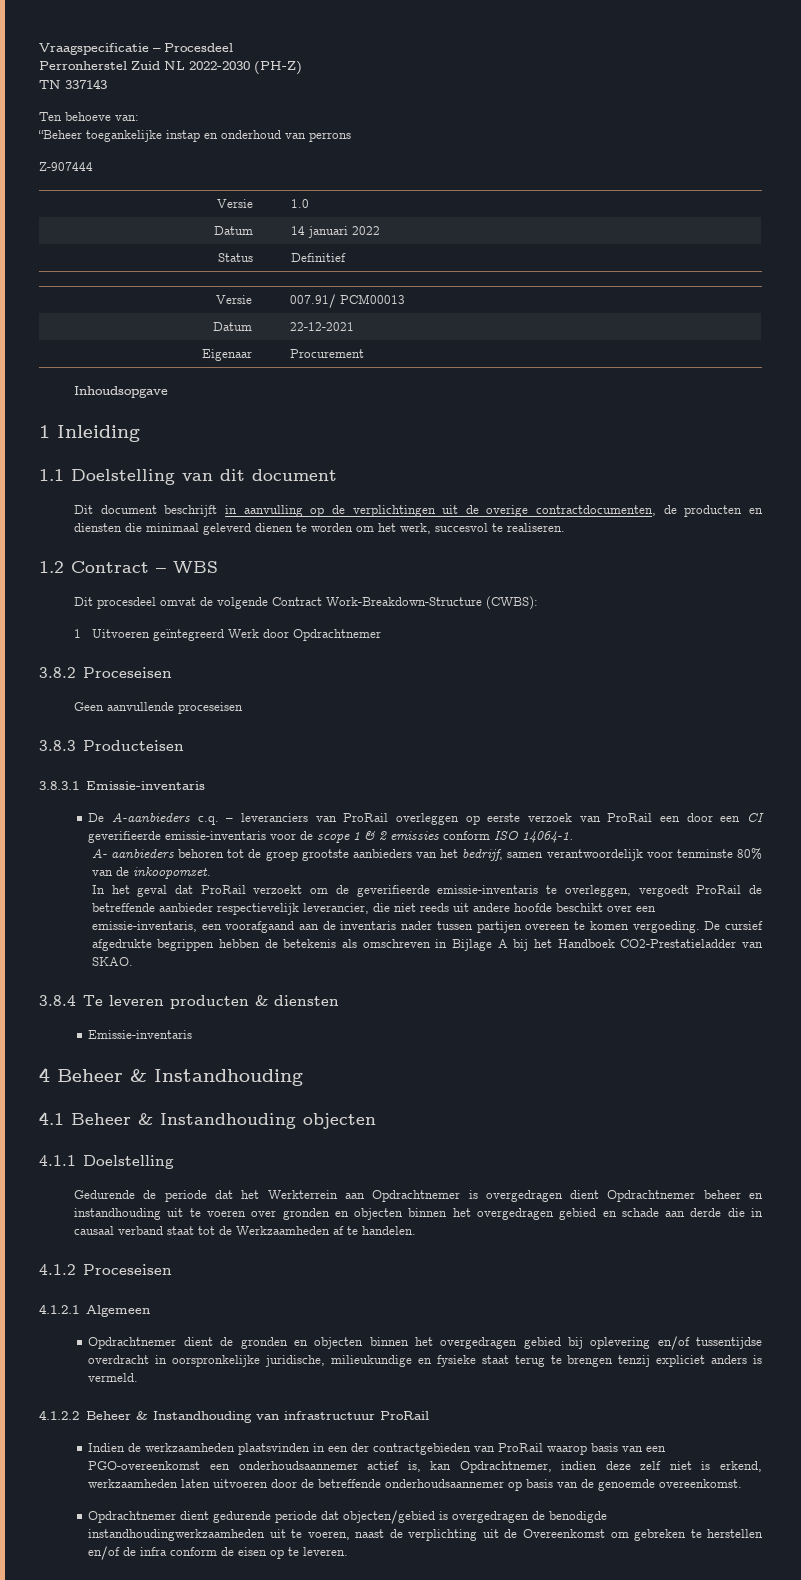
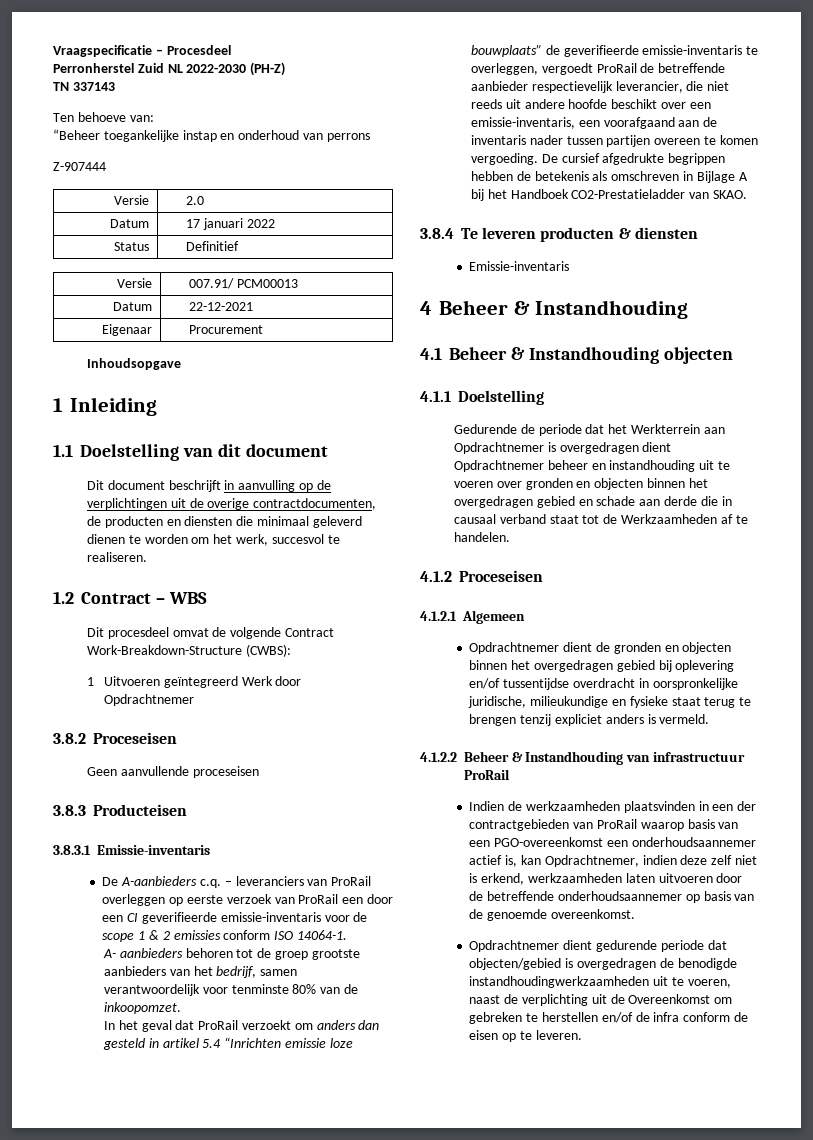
- Versie | 1.0
- Datum | 14 januari 2022
+ Versie | 2.0
+ Datum | 17 januari 2022
- In het geval dat ProRail verzoekt om de geverifieerde emissie-inventaris te overleggen, vergoedt ProRail de betreffende aanbieder respectievelijk leverancier, die niet reeds uit andere hoofde beschikt over een emissie-inventaris, een voorafgaand aan de inventaris nader tussen partijen overeen te komen vergoeding.
+ In het geval dat ProRail verzoekt om anders dan gesteld in artikel 5.4 “Inrichten emissie loze bouwplaats” de geverifieerde emissie-inventaris te overleggen, vergoedt ProRail de betreffende aanbieder respectievelijk leverancier, die niet reeds uit andere hoofde beschikt over een emissie-inventaris, een voorafgaand aan de inventaris nader tussen partijen overeen te komen vergoeding.

